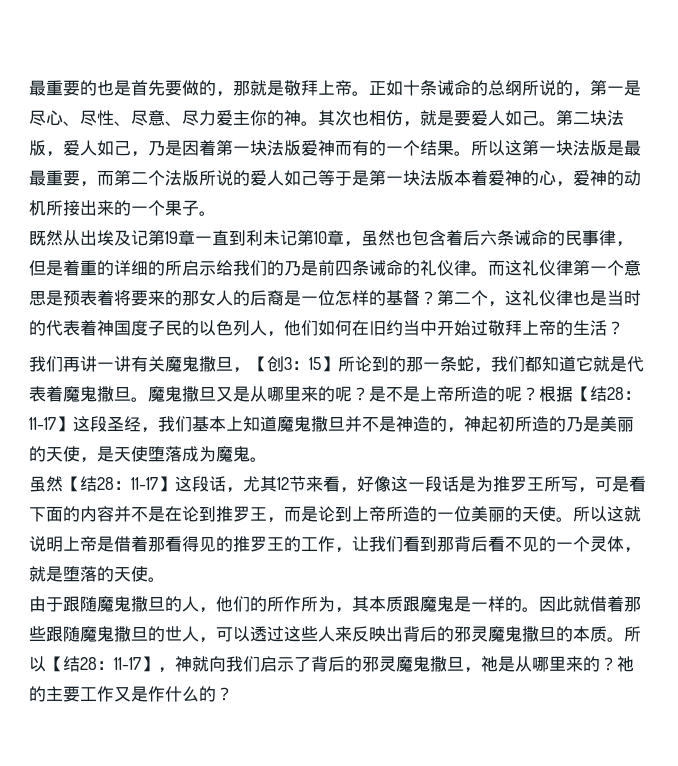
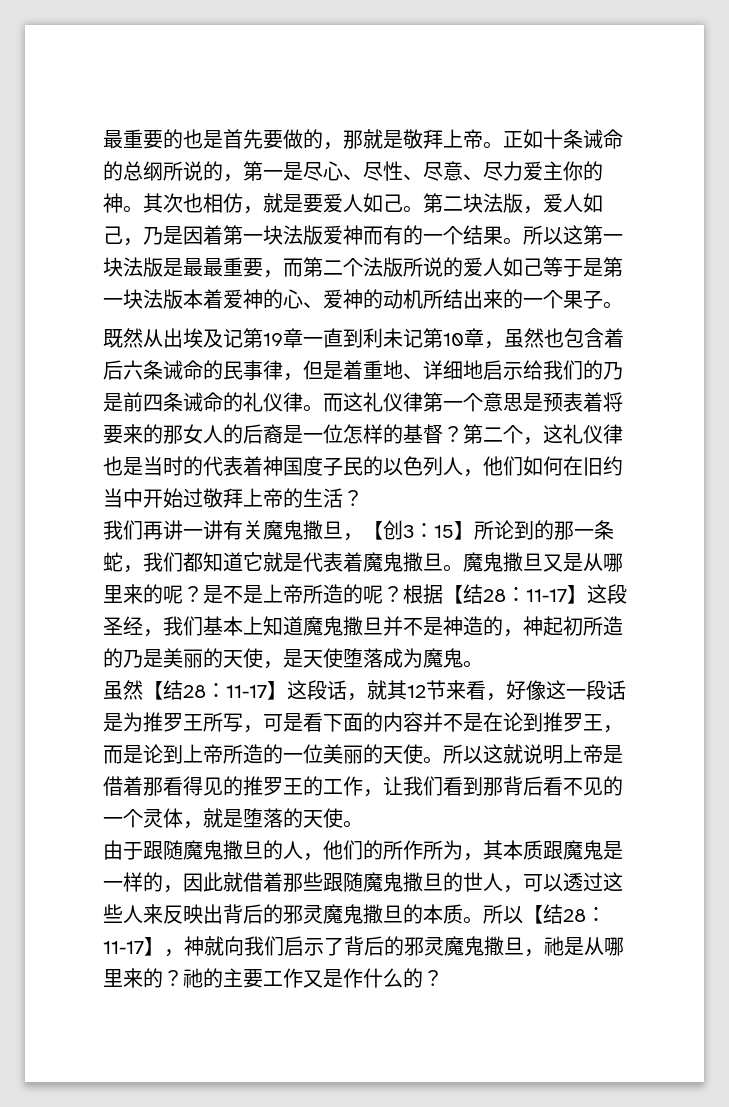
- 所以这第一块法版是最最重要，而第二个法版所说的爱人如己等于是第一块法版本着爱神的心，爱神的动机所接出来的一个果子。
+ 所以这第一块法版是最最重要，而第二个法版所说的爱人如己等于是第一块法版本着爱神的心、爱神的动机所结出来的一个果子。
- 既然从出埃及记第19章一直到利未记第10章，虽然也包含着后六条诫命的民事律，但是着重的详细的所启示给我们的乃是前四条诫命的礼仪律。
+ 既然从出埃及记第19章一直到利未记第10章，虽然也包含着后六条诫命的民事律，但是着重地、详细地启示给我们的乃是前四条诫命的礼仪律。
- 虽然【结28：11-17】这段话，尤其12节来看，好像这一段话是为推罗王所写，可是看下面的内容并不是在论到推罗王，而是论到上帝所造的一位美丽的天使。
+ 虽然【结28：11-17】这段话，就其12节来看，好像这一段话是为推罗王所写，可是看下面的内容并不是在论到推罗王，而是论到上帝所造的一位美丽的天使。
- 由于跟随魔鬼撒旦的人，他们的所作所为，其本质跟魔鬼是一样的。因此就借着那些跟随魔鬼撒旦的世人，可以透过这些人来反映出背后的邪灵魔鬼撒旦的本质。
+ 由于跟随魔鬼撒旦的人，他们的所作所为，其本质跟魔鬼是一样的，因此就借着那些跟随魔鬼撒旦的世人，可以透过这些人来反映出背后的邪灵魔鬼撒旦的本质。

